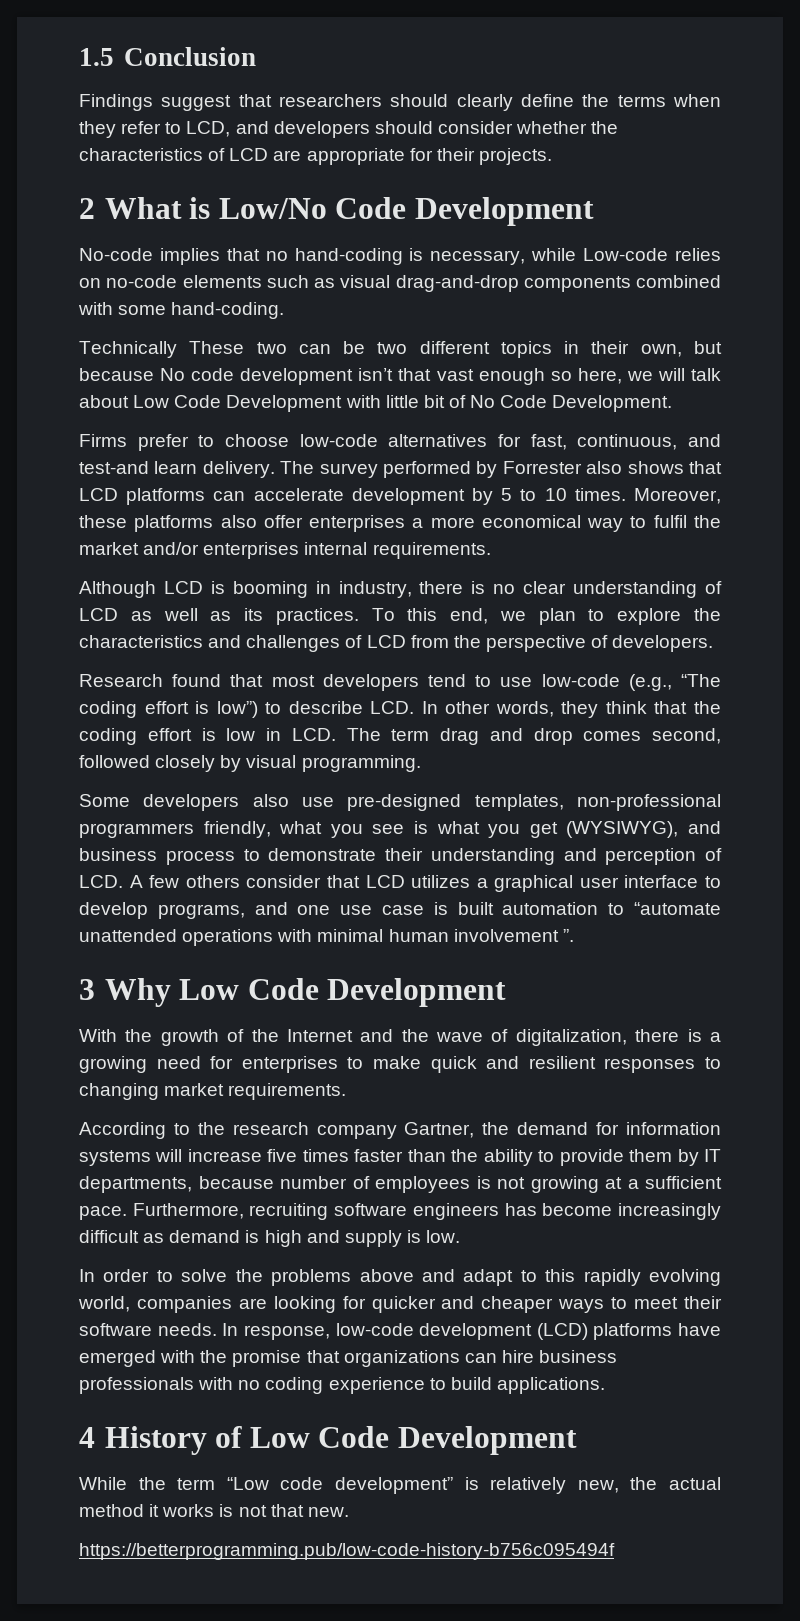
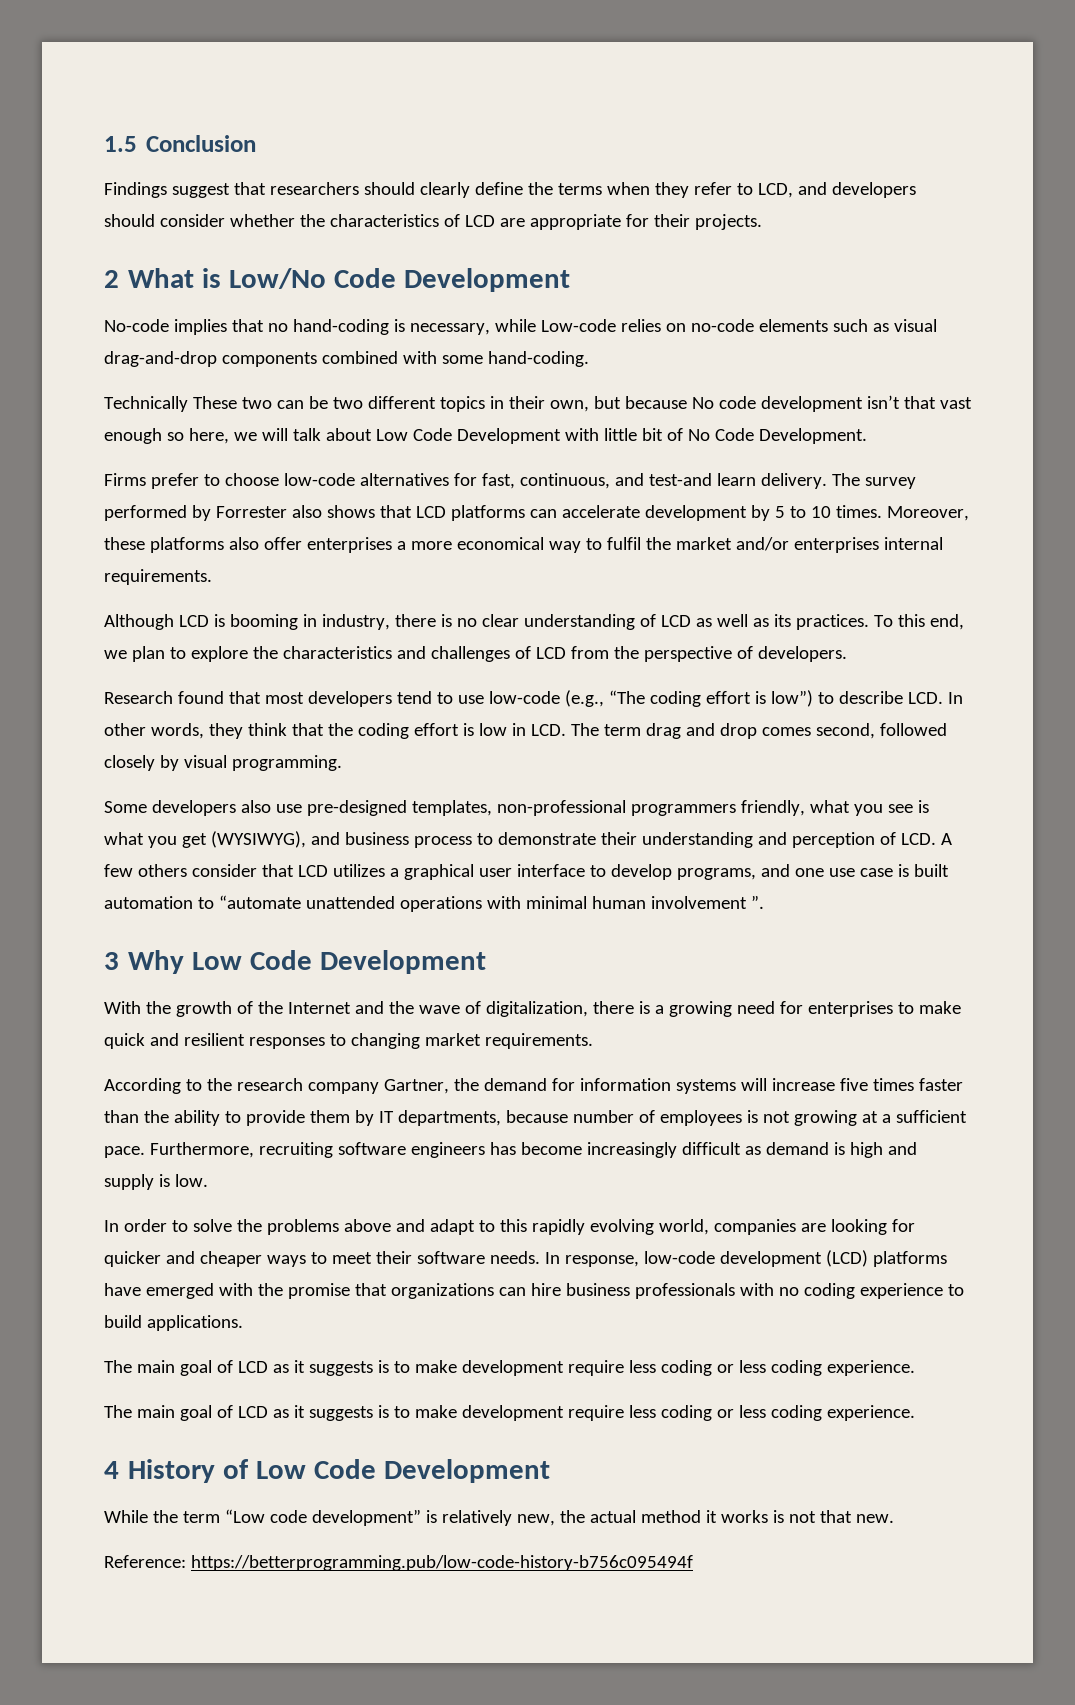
  In response, low-code development (LCD) platforms have emerged with the promise that organizations can hire business professionals with no coding experience to build applications.
+ The main goal of LCD as it suggests is to make development require less coding or less coding experience.
+ The main goal of LCD as it suggests is to make development require less coding or less coding experience.
- https://betterprogramming.pub/low-code-history-b756c095494f
+ Reference: https://betterprogramming.pub/low-code-history-b756c095494f

